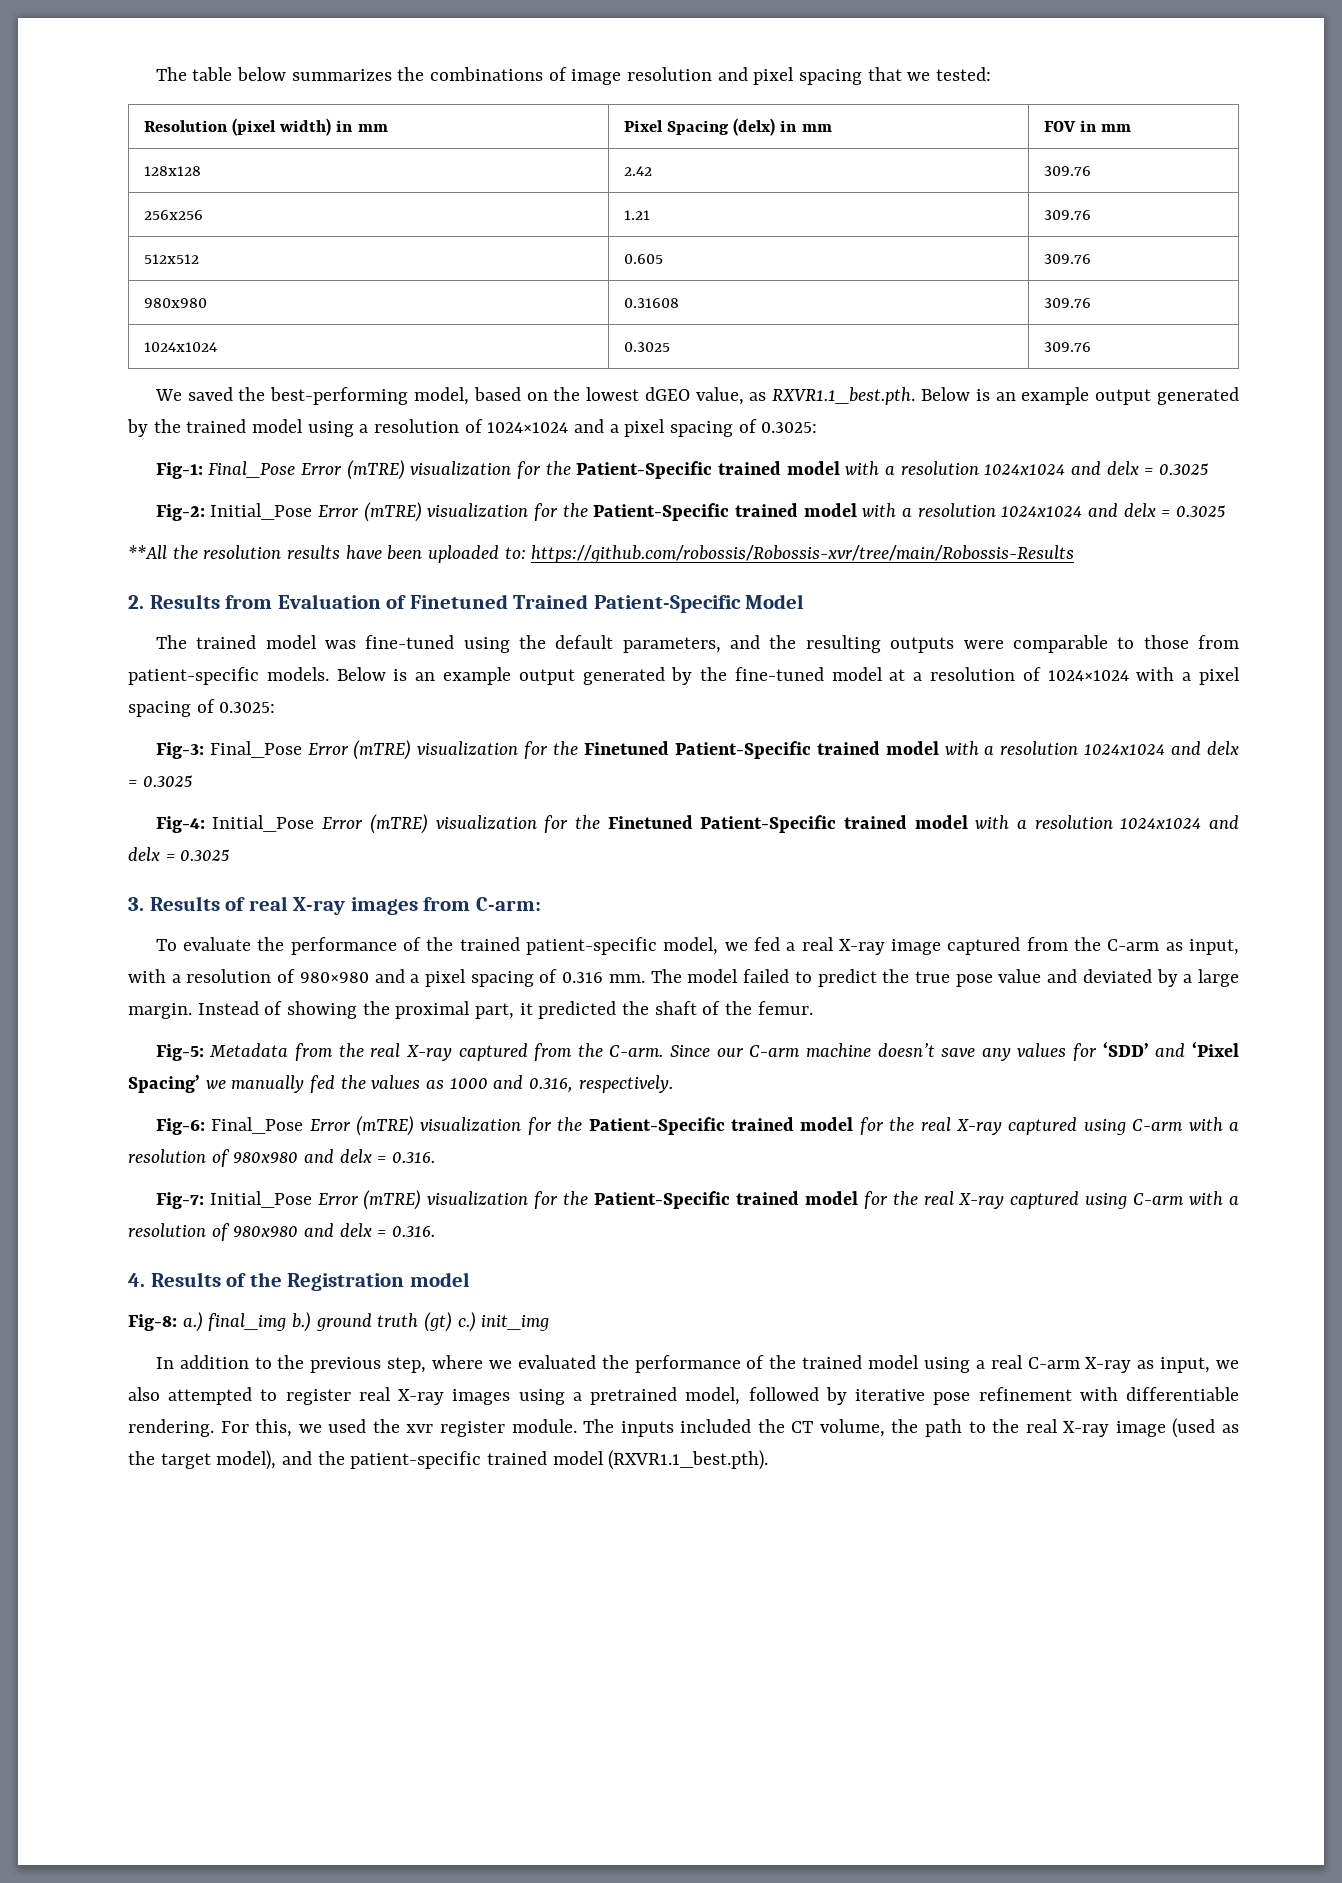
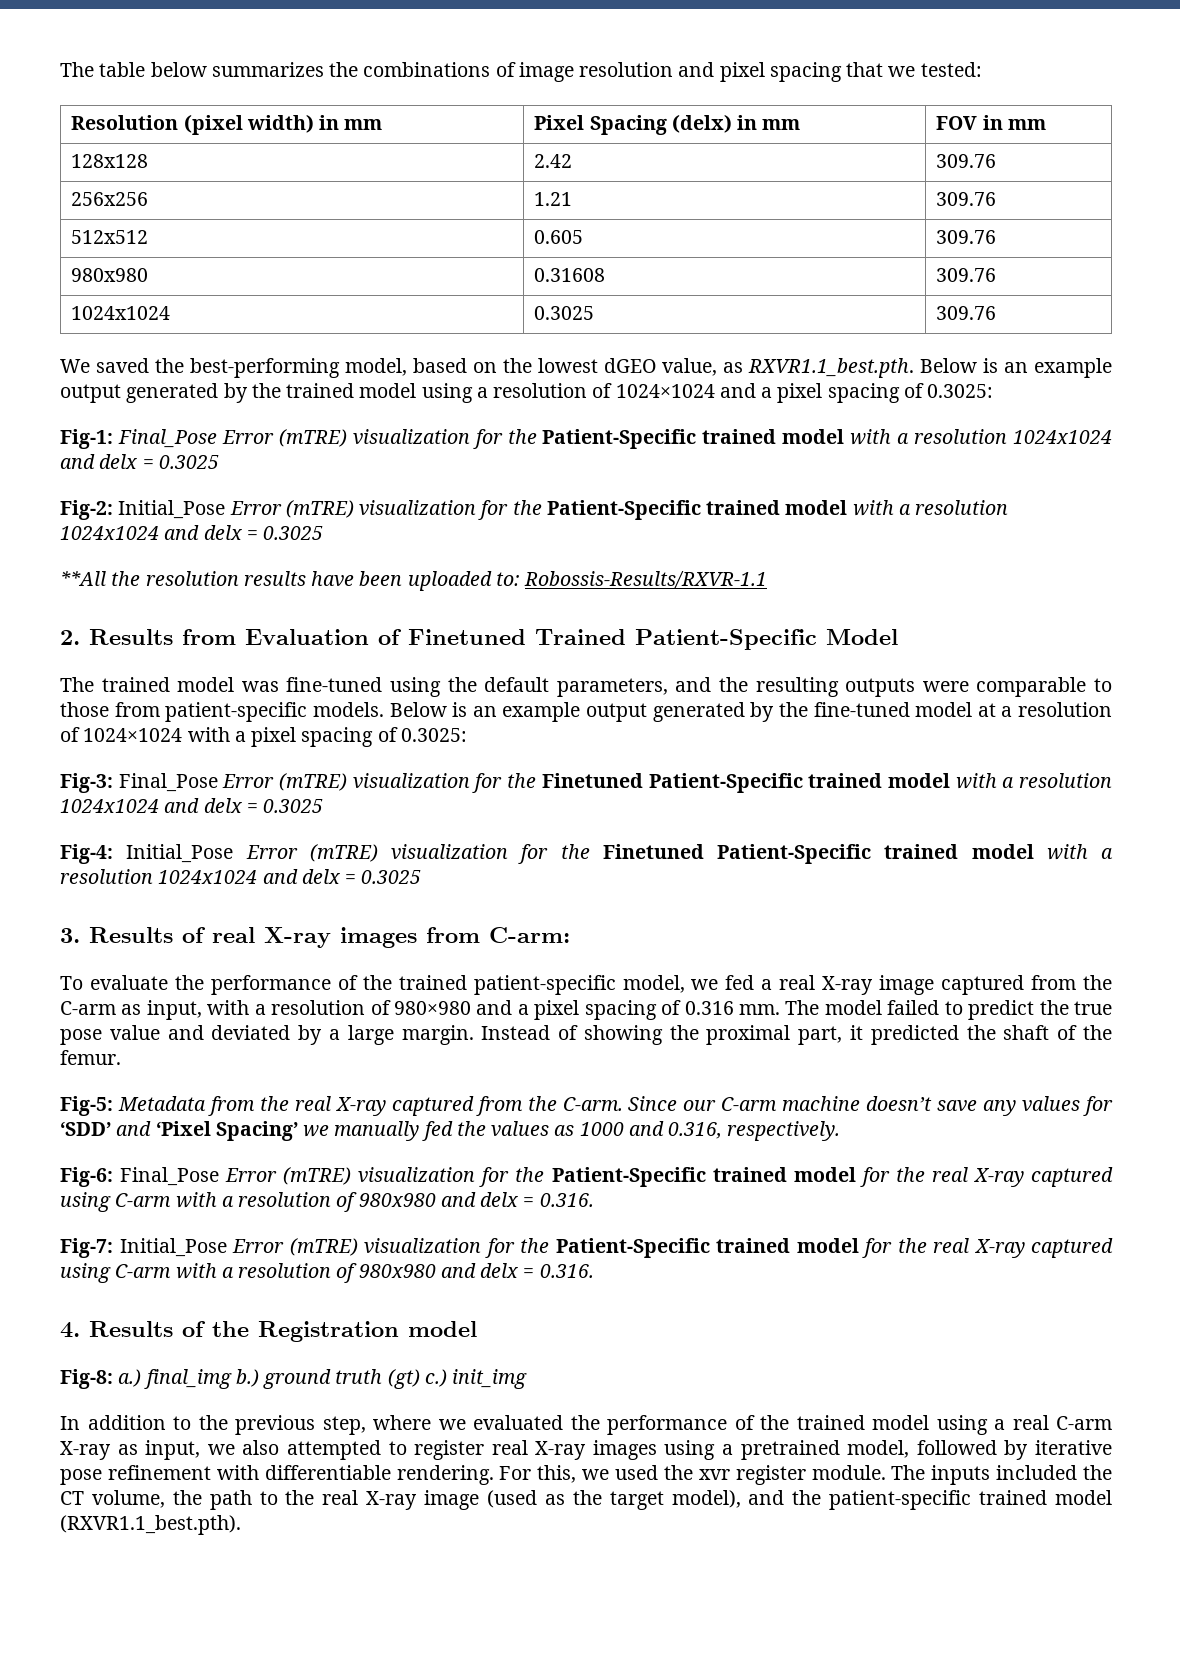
- **All the resolution results have been uploaded to: https://github.com/robossis/Robossis-xvr/tree/main/Robossis-Results
+ **All the resolution results have been uploaded to: Robossis-Results/RXVR-1.1

